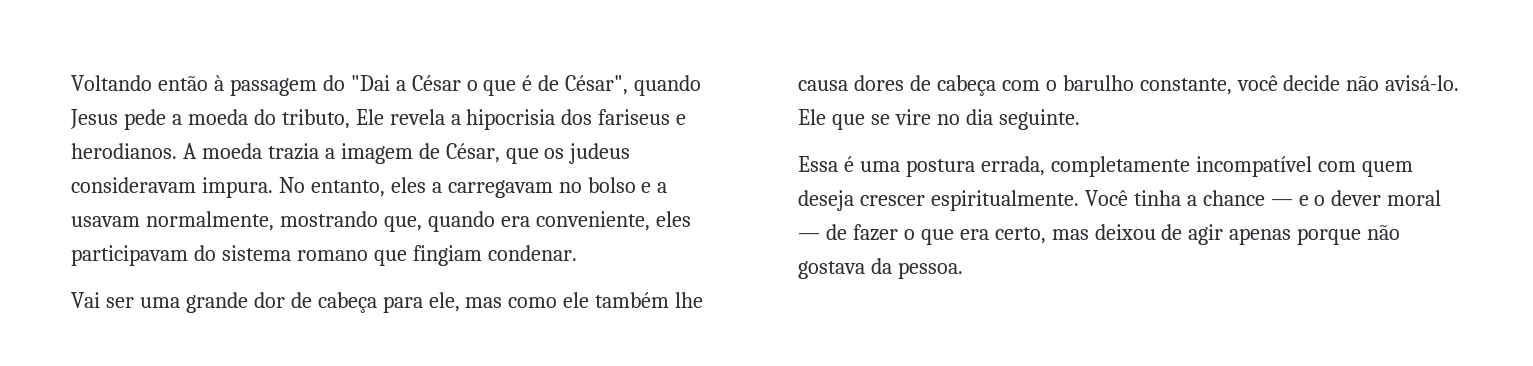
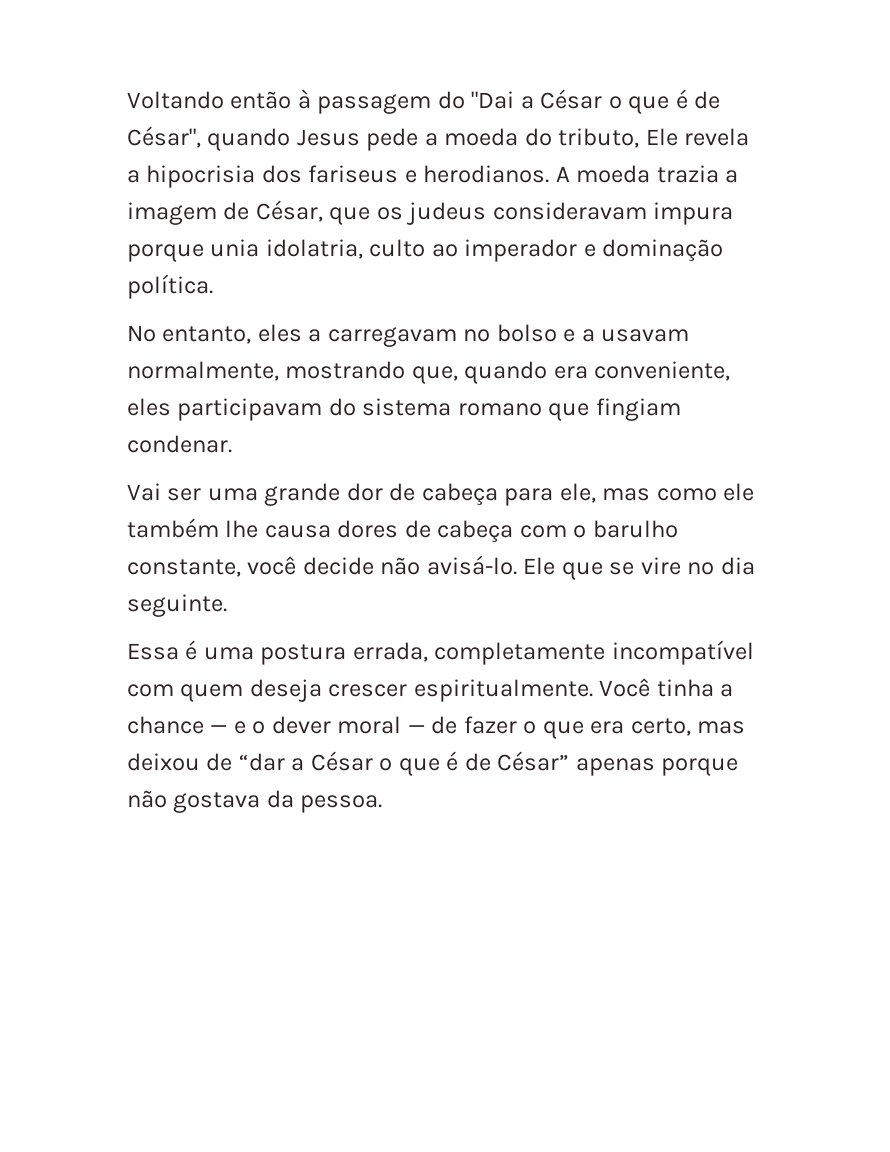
- A moeda trazia a imagem de César, que os judeus consideravam impura. No entanto, eles a carregavam no bolso e a usavam normalmente, mostrando que, quando era conveniente, eles participavam do sistema romano que fingiam condenar.
+ A moeda trazia a imagem de César, que os judeus consideravam impura porque unia idolatria, culto ao imperador e dominação política.
+ No entanto, eles a carregavam no bolso e a usavam normalmente, mostrando que, quando era conveniente, eles participavam do sistema romano que fingiam condenar.
- Você tinha a chance — e o dever moral — de fazer o que era certo, mas deixou de agir apenas porque não gostava da pessoa.
+ Você tinha a chance — e o dever moral — de fazer o que era certo, mas deixou de “dar a César o que é de César” apenas porque não gostava da pessoa.

